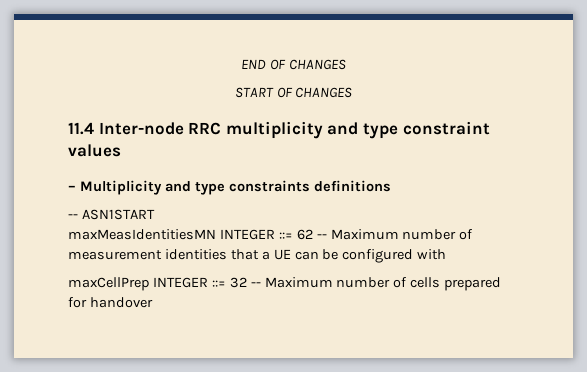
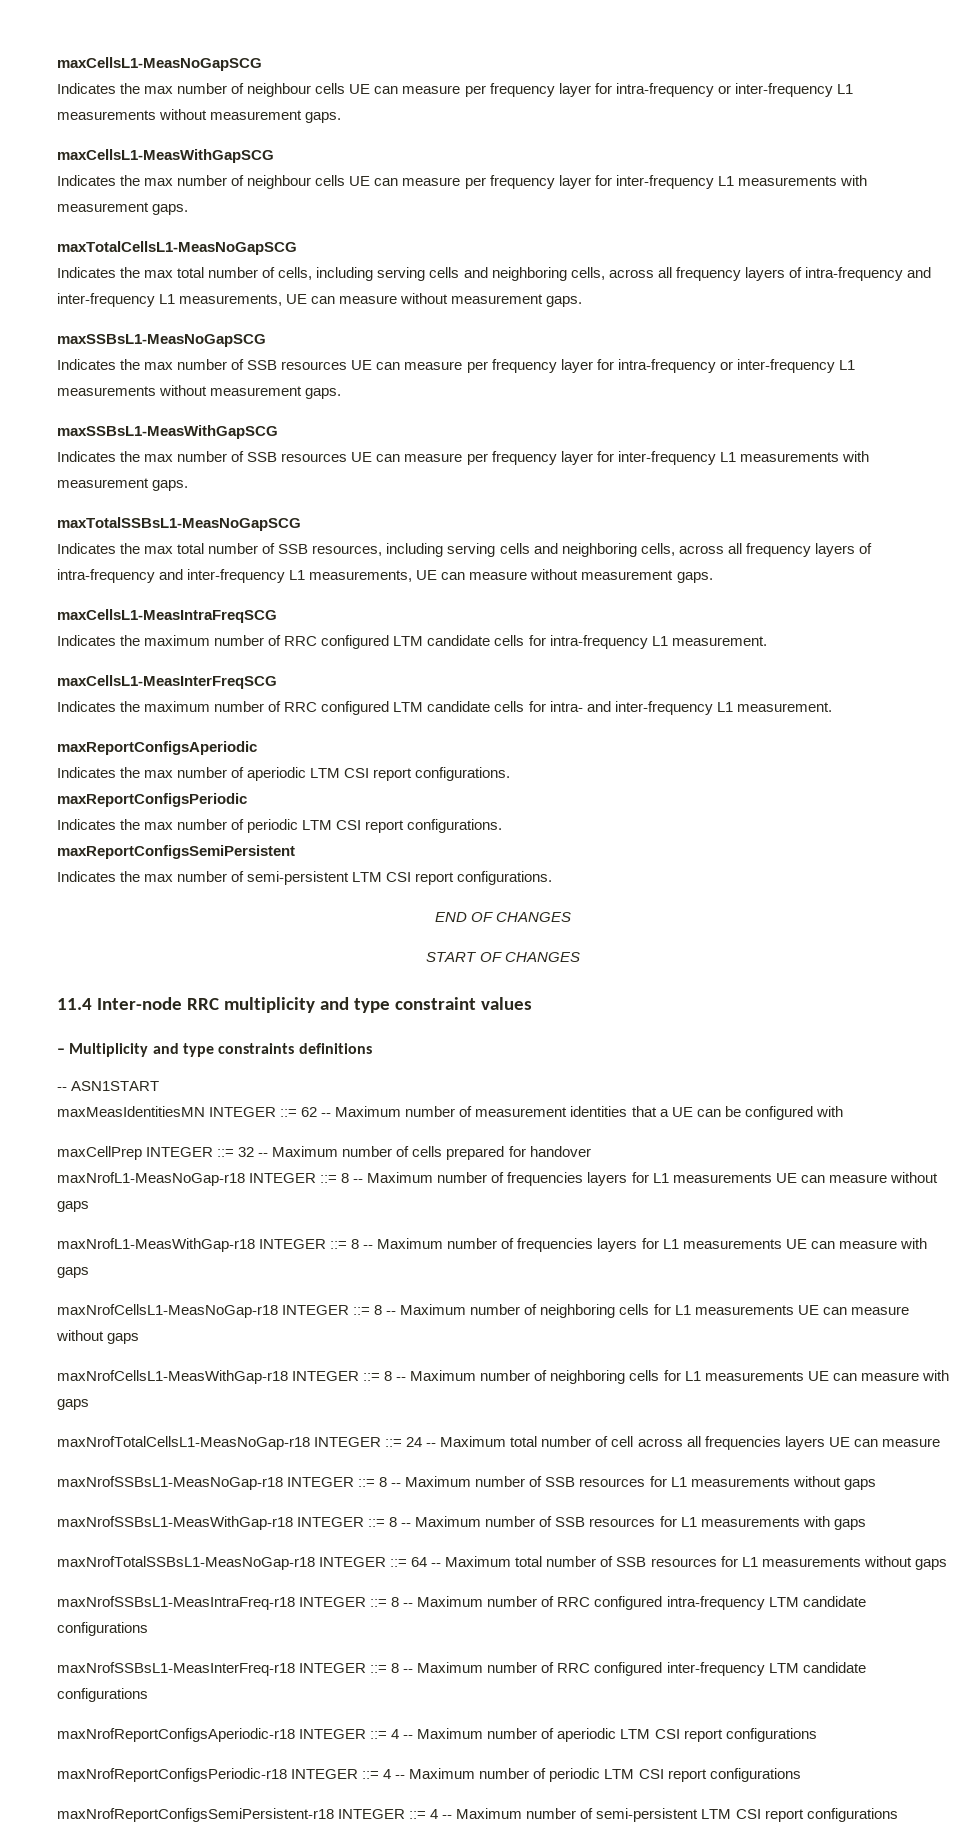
+ maxCellsL1-MeasNoGapSCG
+ Indicates the max number of neighbour cells UE can measure per frequency layer for intra-frequency or inter-frequency L1 measurements without measurement gaps.
+ maxCellsL1-MeasWithGapSCG
+ Indicates the max number of neighbour cells UE can measure per frequency layer for inter-frequency L1 measurements with measurement gaps.
+ maxTotalCellsL1-MeasNoGapSCG
+ Indicates the max total number of cells, including serving cells and neighboring cells, across all frequency layers of intra-frequency and inter-frequency L1 measurements, UE can measure without measurement gaps.
+ maxSSBsL1-MeasNoGapSCG
+ Indicates the max number of SSB resources UE can measure per frequency layer for intra-frequency or inter-frequency L1 measurements without measurement gaps.
+ maxSSBsL1-MeasWithGapSCG
+ Indicates the max number of SSB resources UE can measure per frequency layer for inter-frequency L1 measurements with measurement gaps.
+ maxTotalSSBsL1-MeasNoGapSCG
+ Indicates the max total number of SSB resources, including serving cells and neighboring cells, across all frequency layers of intra-frequency and inter-frequency L1 measurements, UE can measure without measurement gaps.
+ maxCellsL1-MeasIntraFreqSCG
+ Indicates the maximum number of RRC configured LTM candidate cells for intra-frequency L1 measurement.
+ maxCellsL1-MeasInterFreqSCG
+ Indicates the maximum number of RRC configured LTM candidate cells for intra- and inter-frequency L1 measurement.
+ maxReportConfigsAperiodic
+ Indicates the max number of aperiodic LTM CSI report configurations.
+ maxReportConfigsPeriodic
+ Indicates the max number of periodic LTM CSI report configurations.
+ maxReportConfigsSemiPersistent
+ Indicates the max number of semi-persistent LTM CSI report configurations.
+ maxNrofL1-MeasNoGap-r18 INTEGER ::= 8 -- Maximum number of frequencies layers for L1 measurements UE can measure without gaps
+ maxNrofL1-MeasWithGap-r18 INTEGER ::= 8 -- Maximum number of frequencies layers for L1 measurements UE can measure with gaps
+ maxNrofCellsL1-MeasNoGap-r18 INTEGER ::= 8 -- Maximum number of neighboring cells for L1 measurements UE can measure without gaps
+ maxNrofCellsL1-MeasWithGap-r18 INTEGER ::= 8 -- Maximum number of neighboring cells for L1 measurements UE can measure with gaps
+ maxNrofTotalCellsL1-MeasNoGap-r18 INTEGER ::= 24 -- Maximum total number of cell across all frequencies layers UE can measure
+ maxNrofSSBsL1-MeasNoGap-r18 INTEGER ::= 8 -- Maximum number of SSB resources for L1 measurements without gaps
+ maxNrofSSBsL1-MeasWithGap-r18 INTEGER ::= 8 -- Maximum number of SSB resources for L1 measurements with gaps
+ maxNrofTotalSSBsL1-MeasNoGap-r18 INTEGER ::= 64 -- Maximum total number of SSB resources for L1 measurements without gaps
+ maxNrofSSBsL1-MeasIntraFreq-r18 INTEGER ::= 8 -- Maximum number of RRC configured intra-frequency LTM candidate configurations
+ maxNrofSSBsL1-MeasInterFreq-r18 INTEGER ::= 8 -- Maximum number of RRC configured inter-frequency LTM candidate configurations
+ maxNrofReportConfigsAperiodic-r18 INTEGER ::= 4 -- Maximum number of aperiodic LTM CSI report configurations
+ maxNrofReportConfigsPeriodic-r18 INTEGER ::= 4 -- Maximum number of periodic LTM CSI report configurations
+ maxNrofReportConfigsSemiPersistent-r18 INTEGER ::= 4 -- Maximum number of semi-persistent LTM CSI report configurations

